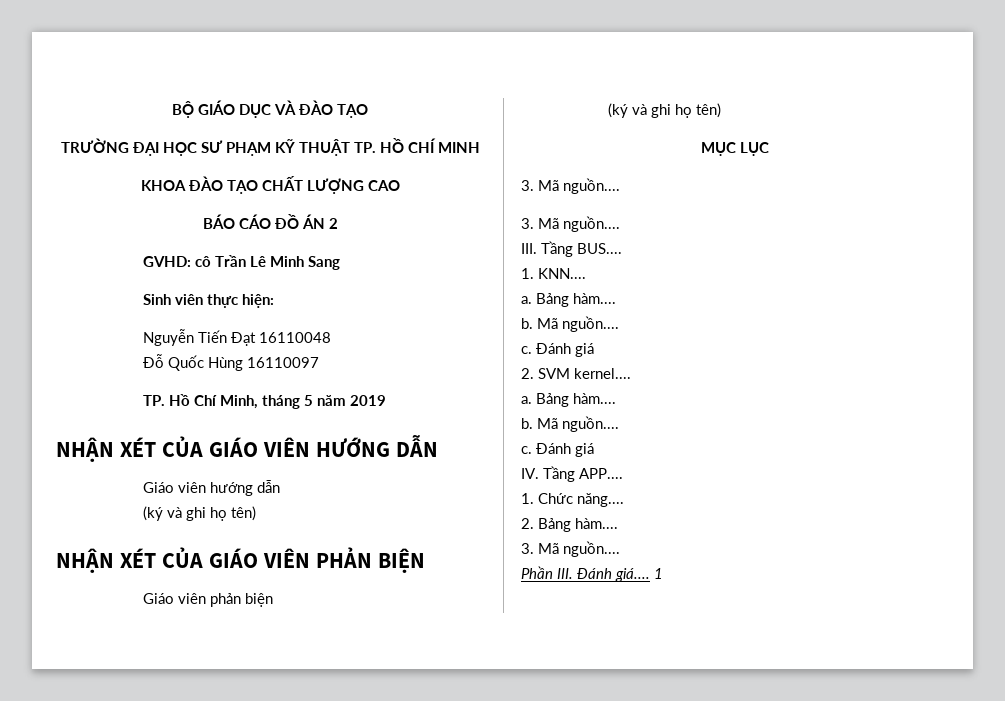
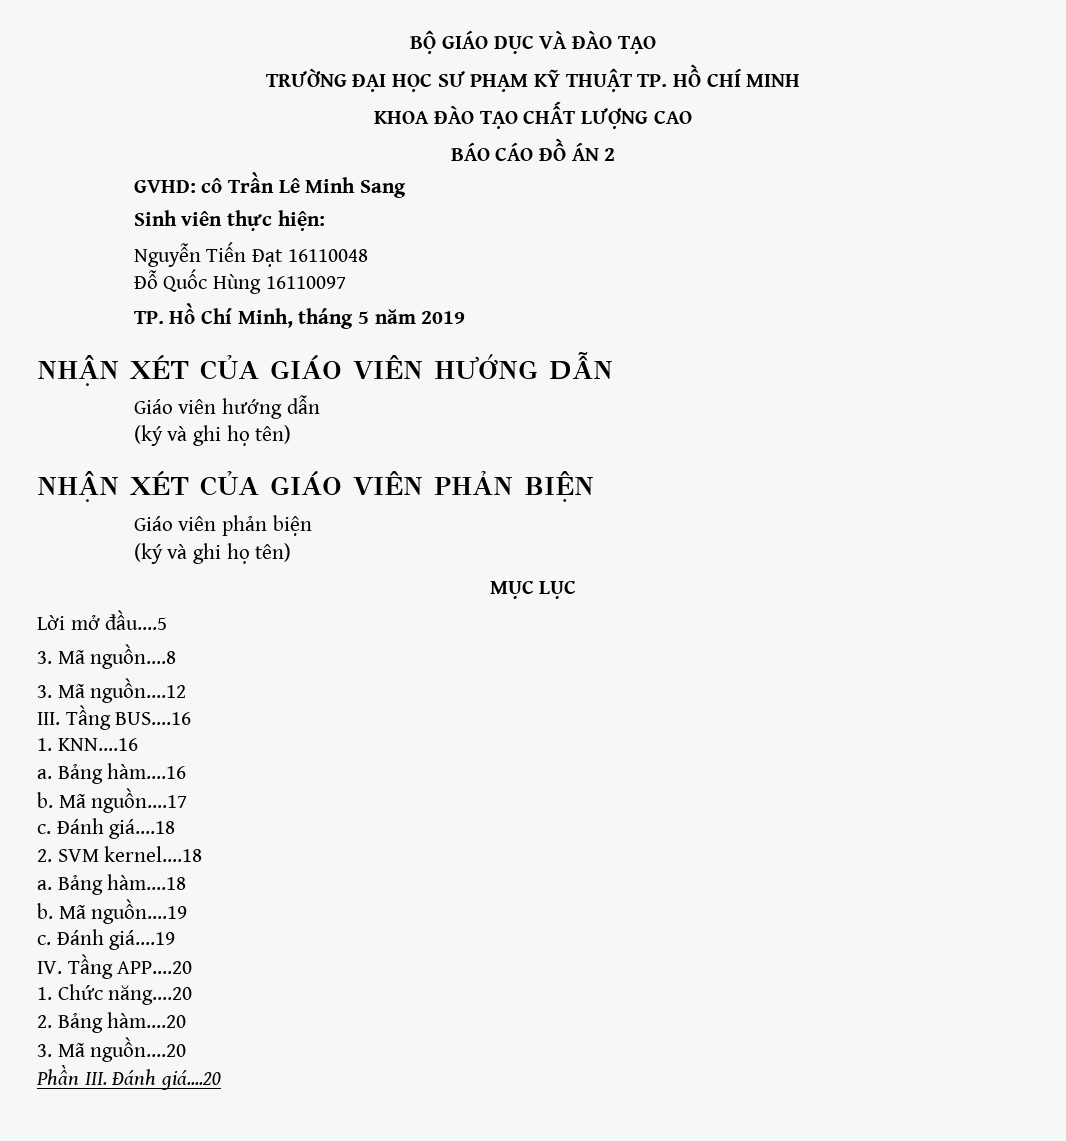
  MỤC LỤC
- 3. Mã nguồn....
- 3. Mã nguồn....
+ Lời mở đầu....5
+ 3. Mã nguồn....8
+ 3. Mã nguồn....12
- III. Tầng BUS....
- 1. KNN....
- a. Bảng hàm....
- b. Mã nguồn....
- c. Đánh giá
+ III. Tầng BUS....16
+ 1. KNN....16
+ a. Bảng hàm....16
+ b. Mã nguồn....17
+ c. Đánh giá....18
- 2. SVM kernel....
- a. Bảng hàm....
- b. Mã nguồn....
- c. Đánh giá
+ 2. SVM kernel....18
+ a. Bảng hàm....18
+ b. Mã nguồn....19
+ c. Đánh giá....19
- IV. Tầng APP....
+ IV. Tầng APP....20
- 1. Chức năng....
+ 1. Chức năng....20
- 2. Bảng hàm....
- 3. Mã nguồn....
+ 2. Bảng hàm....20
+ 3. Mã nguồn....20
- Phần III. Đánh giá.... 1
+ Phần III. Đánh giá....20

